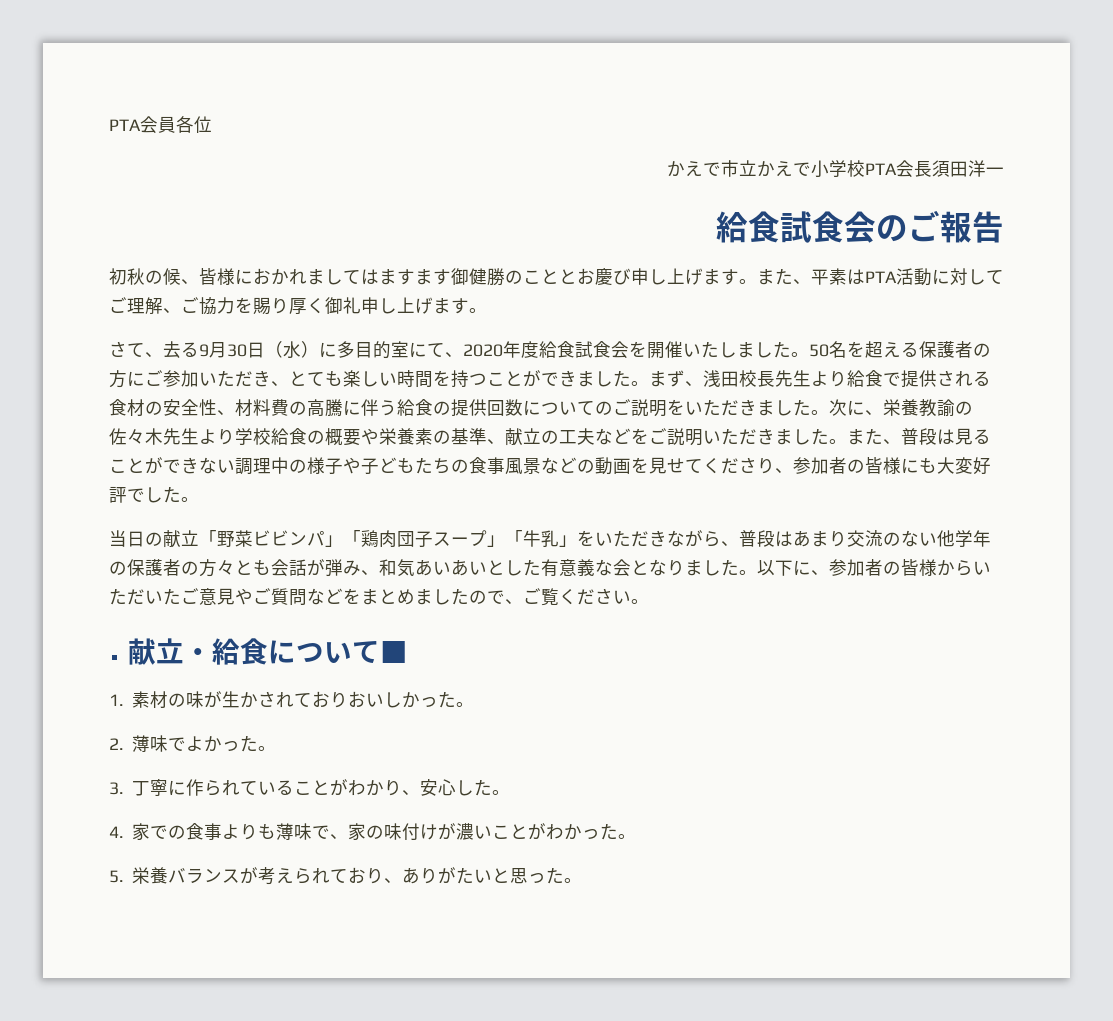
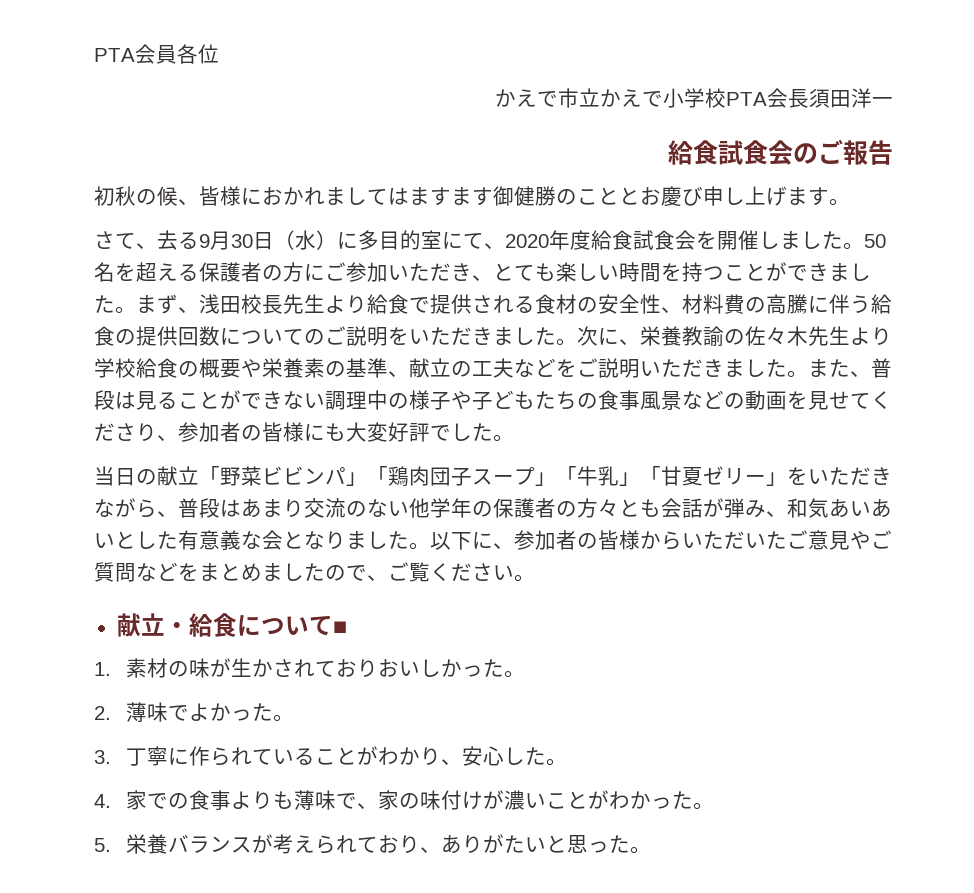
- また、平素はPTA活動に対してご理解、ご協力を賜り厚く御礼申し上げます。
- さて、去る9月30日（水）に多目的室にて、2020年度給食試食会を開催いたしました。
+ さて、去る9月30日（水）に多目的室にて、2020年度給食試食会を開催しました。
- 当日の献立「野菜ビビンパ」「鶏肉団子スープ」「牛乳」をいただきながら、普段はあまり交流のない他学年の保護者の方々とも会話が弾み、和気あいあいとした有意義な会となりました。
+ 当日の献立「野菜ビビンパ」「鶏肉団子スープ」「牛乳」「甘夏ゼリー」をいただきながら、普段はあまり交流のない他学年の保護者の方々とも会話が弾み、和気あいあいとした有意義な会となりました。

